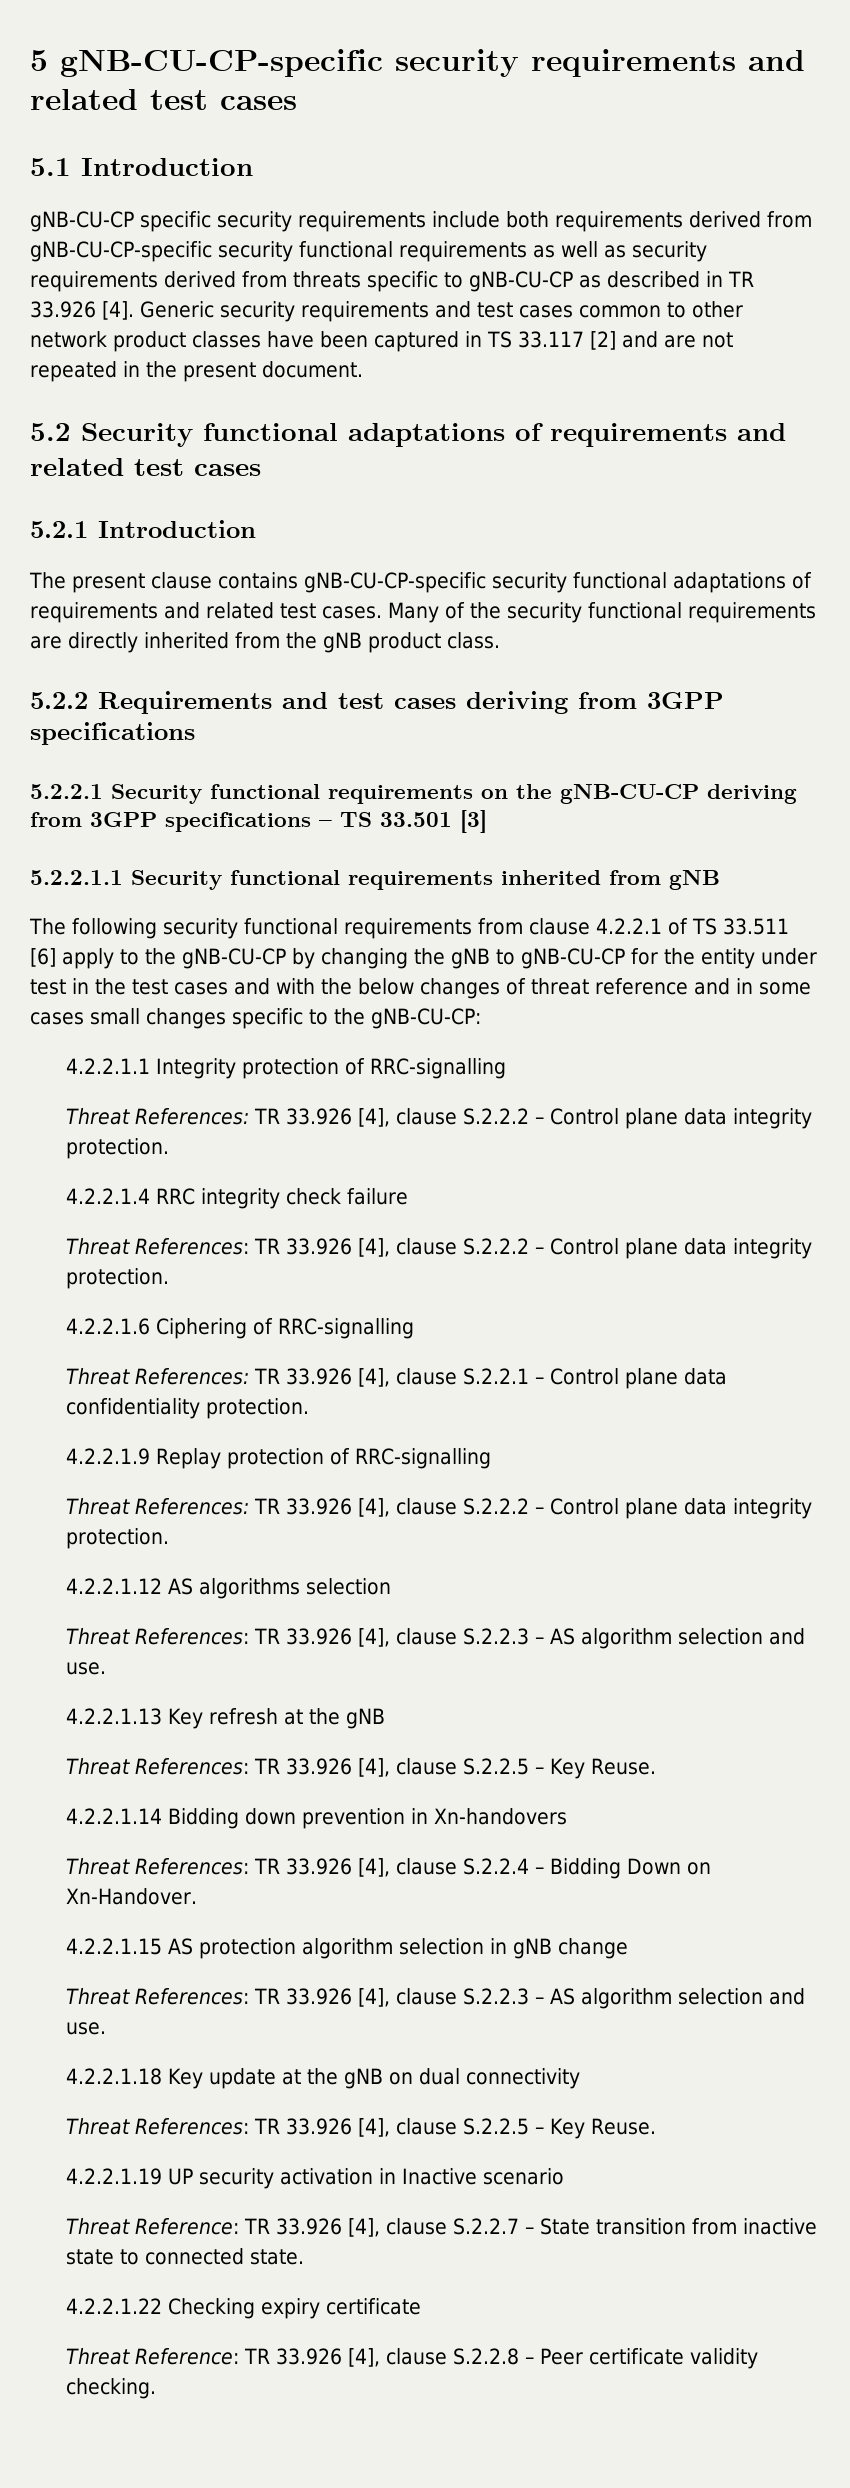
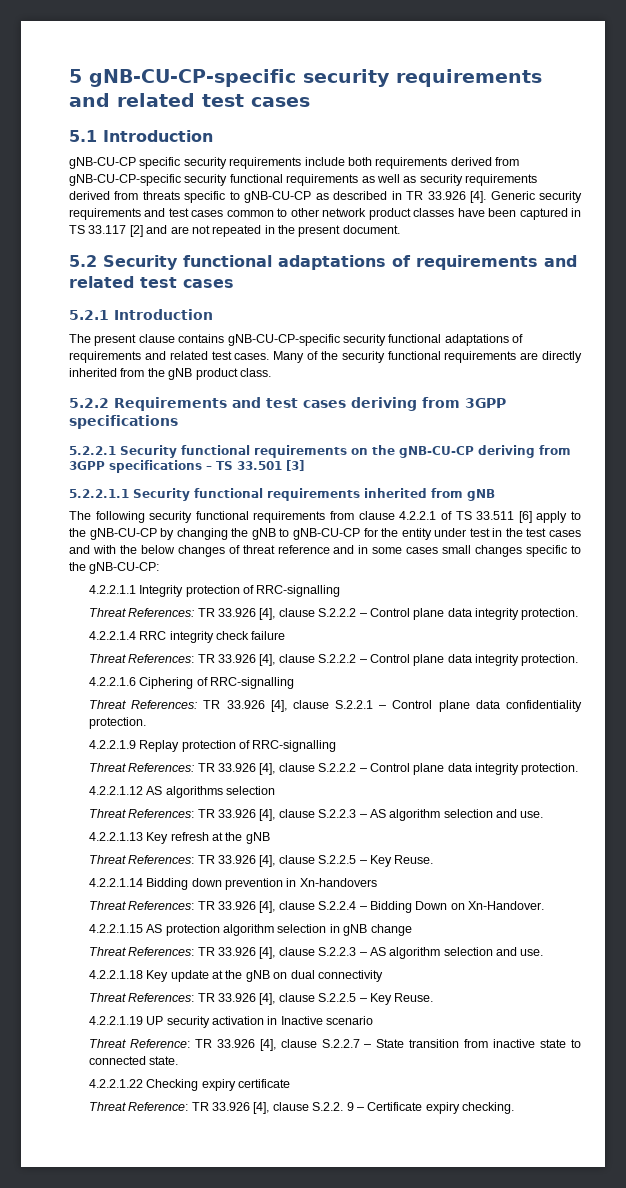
- Threat Reference: TR 33.926 [4], clause S.2.2.8 – Peer certificate validity checking.
+ Threat Reference: TR 33.926 [4], clause S.2.2. 9 – Certificate expiry checking.

